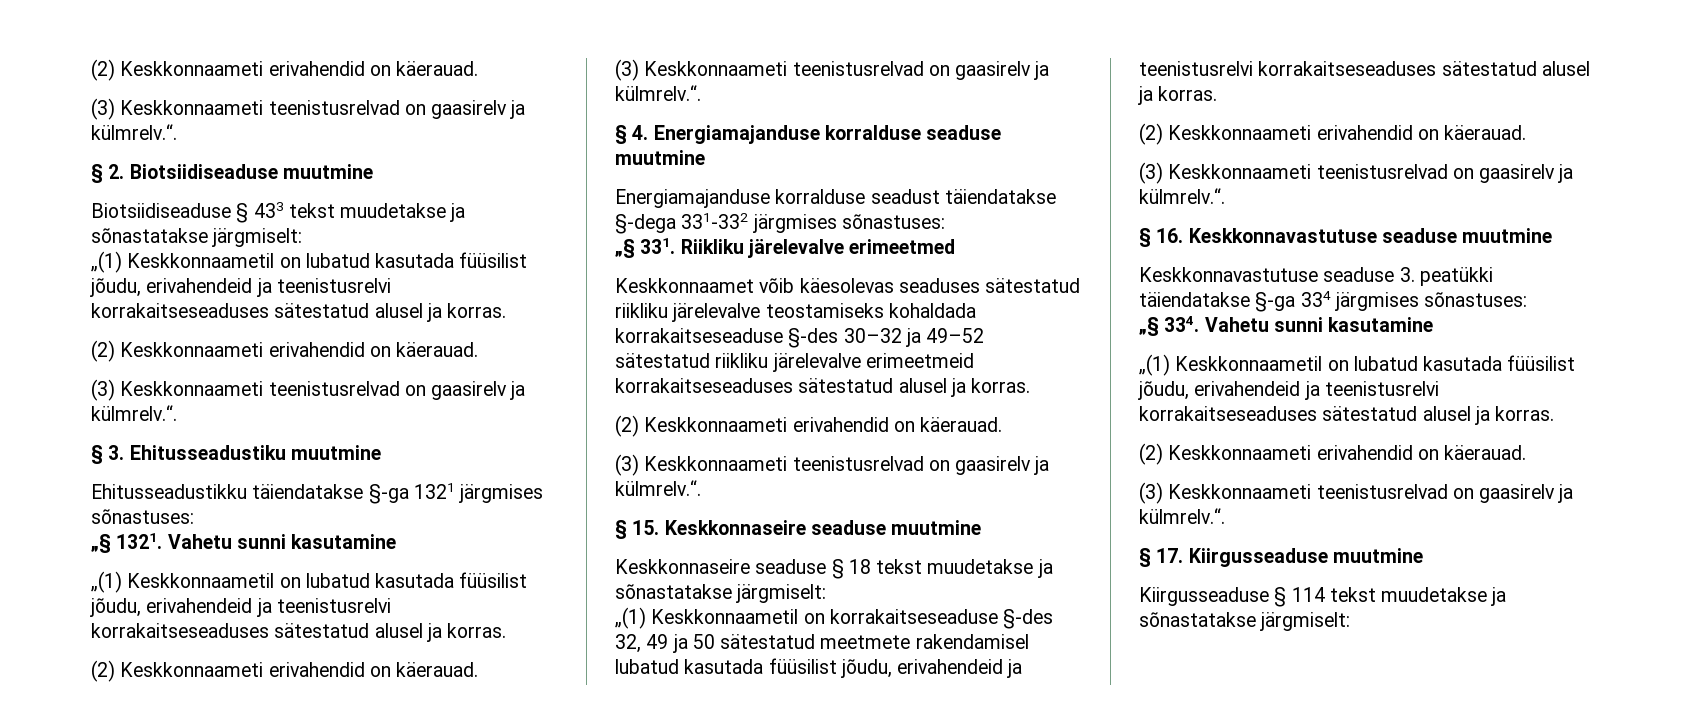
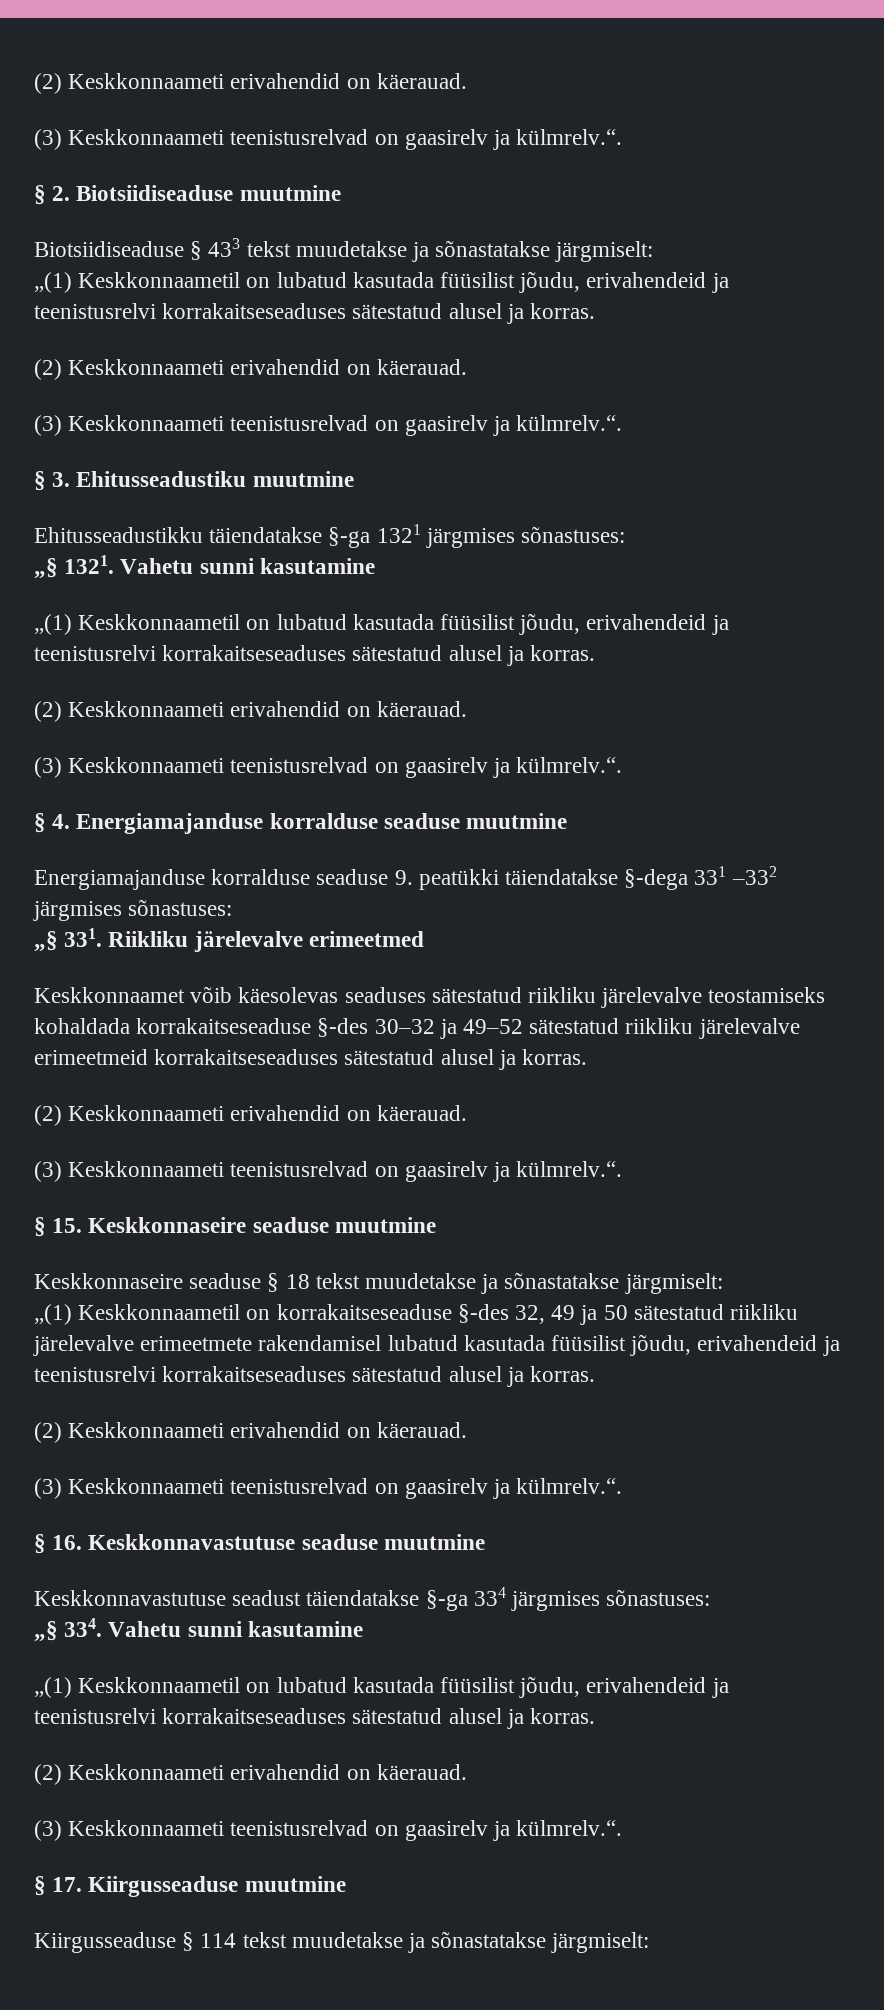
- Energiamajanduse korralduse seadust täiendatakse §-dega 331-332 järgmises sõnastuses:
+ Energiamajanduse korralduse seaduse 9. peatükki täiendatakse §-dega 331 –332 järgmises sõnastuses:
- „(1) Keskkonnaametil on korrakaitseseaduse §-des 32, 49 ja 50 sätestatud meetmete rakendamisel lubatud kasutada füüsilist jõudu, erivahendeid ja teenistusrelvi korrakaitseseaduses sätestatud alusel ja korras.
+ „(1) Keskkonnaametil on korrakaitseseaduse §-des 32, 49 ja 50 sätestatud riikliku järelevalve erimeetmete rakendamisel lubatud kasutada füüsilist jõudu, erivahendeid ja teenistusrelvi korrakaitseseaduses sätestatud alusel ja korras.
- Keskkonnavastutuse seaduse 3. peatükki täiendatakse §-ga 334 järgmises sõnastuses:
+ Keskkonnavastutuse seadust täiendatakse §-ga 334 järgmises sõnastuses:

